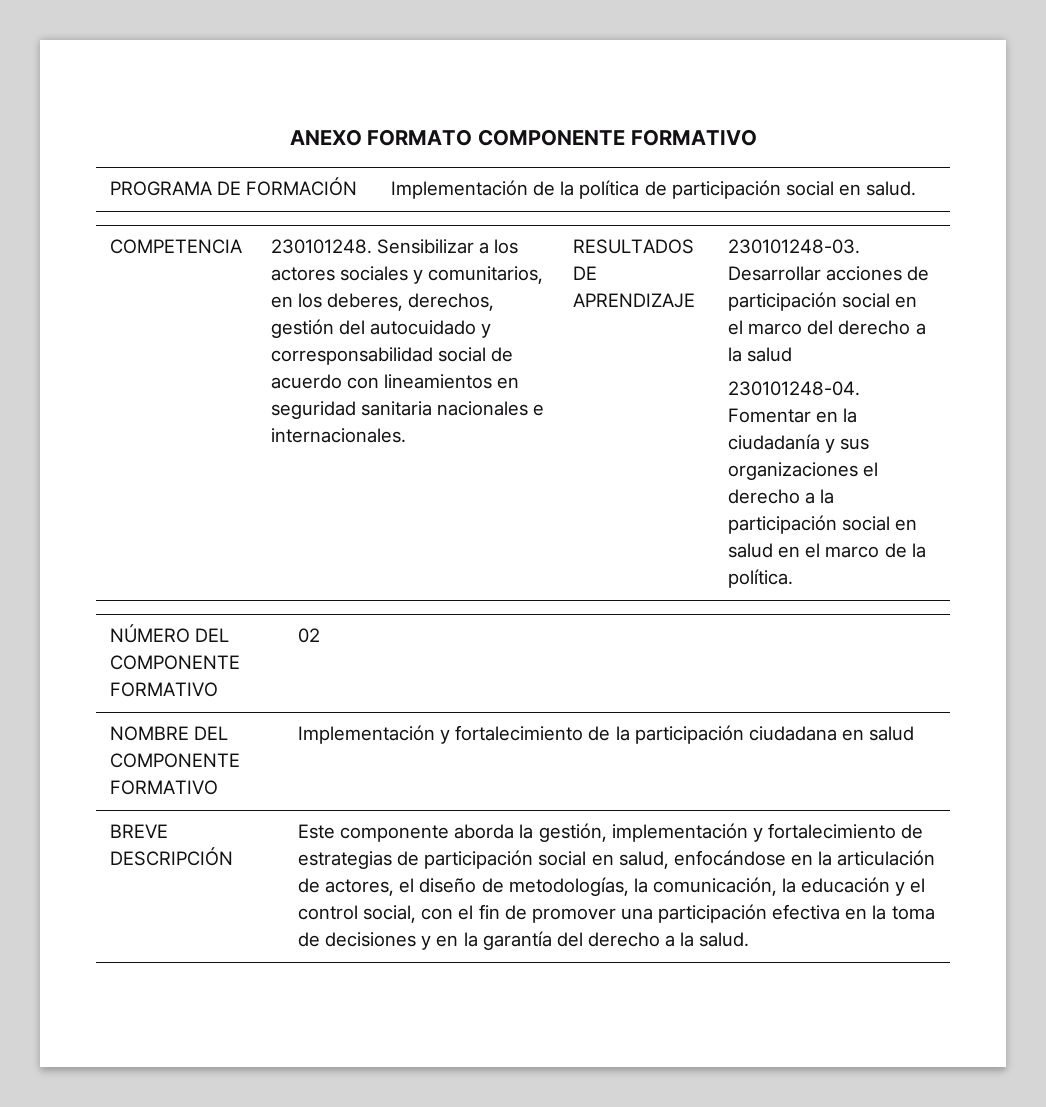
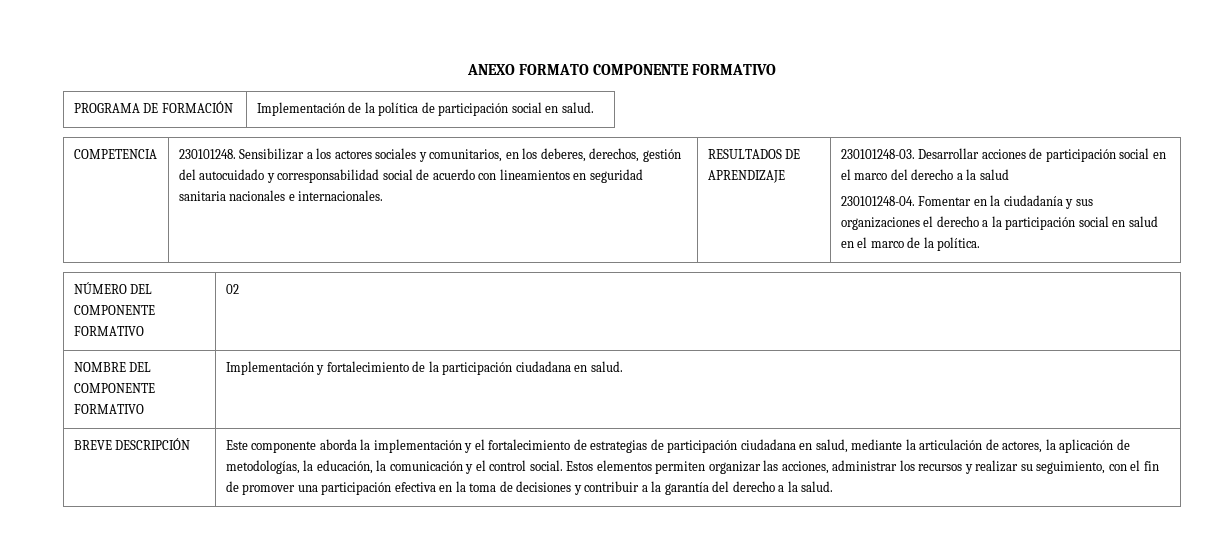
- NOMBRE DEL COMPONENTE FORMATIVO | Implementación y fortalecimiento de la participación ciudadana en salud
+ NOMBRE DEL COMPONENTE FORMATIVO | Implementación y fortalecimiento de la participación ciudadana en salud.
- Este componente aborda la gestión, implementación y fortalecimiento de estrategias de participación social en salud, enfocándose en la articulación de actores, el diseño de metodologías, la comunicación, la educación y el control social, con el fin de promover una participación efectiva en la toma de decisiones y en la garantía del derecho a la salud.
+ Este componente aborda la implementación y el fortalecimiento de estrategias de participación ciudadana en salud, mediante la articulación de actores, la aplicación de metodologías, la educación, la comunicación y el control social. Estos elementos permiten organizar las acciones, administrar los recursos y realizar su seguimiento, con el fin de promover una participación efectiva en la toma de decisiones y contribuir a la garantía del derecho a la salud.

